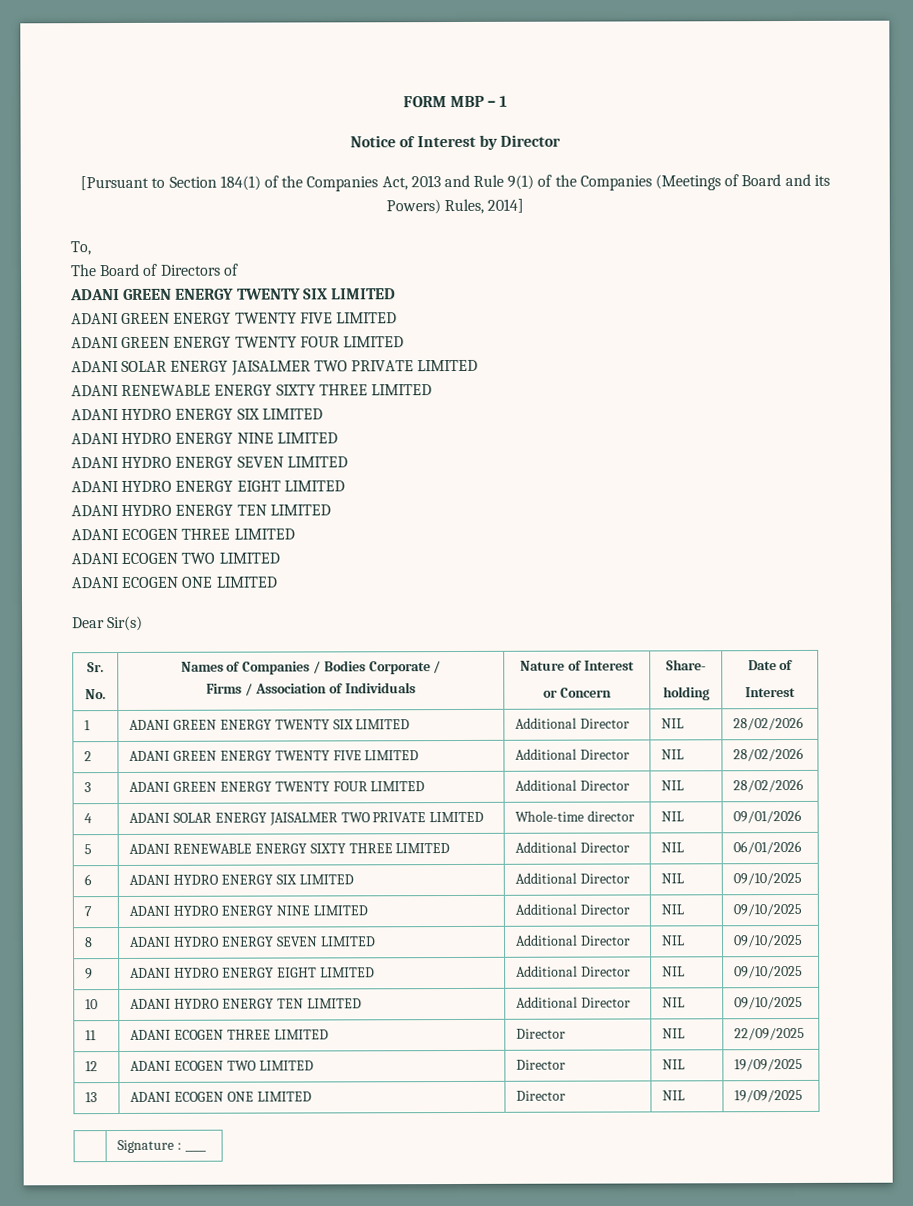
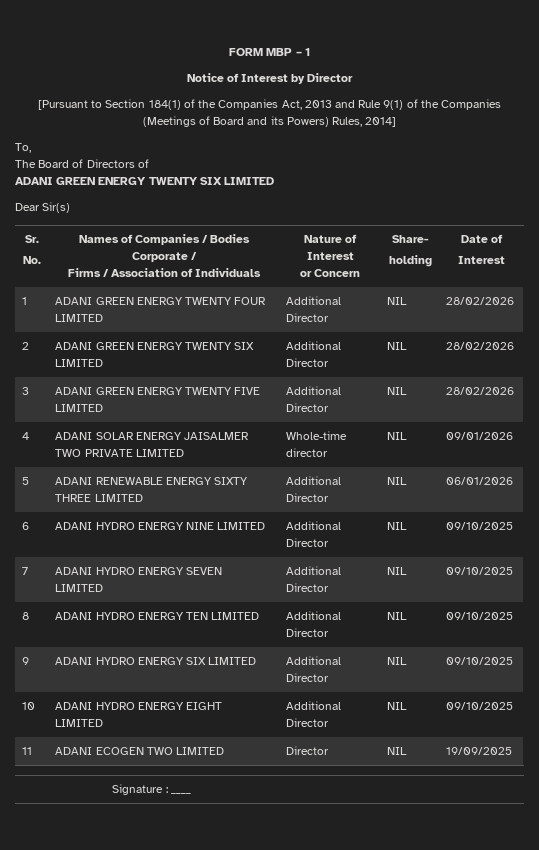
  The Board of Directors of
  ADANI GREEN ENERGY TWENTY SIX LIMITED
- ADANI GREEN ENERGY TWENTY FIVE LIMITED
- ADANI GREEN ENERGY TWENTY FOUR LIMITED
- ADANI SOLAR ENERGY JAISALMER TWO PRIVATE LIMITED
- ADANI RENEWABLE ENERGY SIXTY THREE LIMITED
- ADANI HYDRO ENERGY SIX LIMITED
- ADANI HYDRO ENERGY NINE LIMITED
- ADANI HYDRO ENERGY SEVEN LIMITED
- ADANI HYDRO ENERGY EIGHT LIMITED
- ADANI HYDRO ENERGY TEN LIMITED
- ADANI ECOGEN THREE LIMITED
- ADANI ECOGEN TWO LIMITED
- ADANI ECOGEN ONE LIMITED
- 1 | ADANI GREEN ENERGY TWENTY SIX LIMITED | Additional Director | NIL | 28/02/2026
+ 1 | ADANI GREEN ENERGY TWENTY FOUR LIMITED | Additional Director | NIL | 28/02/2026
- 2 | ADANI GREEN ENERGY TWENTY FIVE LIMITED | Additional Director | NIL | 28/02/2026
+ 2 | ADANI GREEN ENERGY TWENTY SIX LIMITED | Additional Director | NIL | 28/02/2026
- 3 | ADANI GREEN ENERGY TWENTY FOUR LIMITED | Additional Director | NIL | 28/02/2026
+ 3 | ADANI GREEN ENERGY TWENTY FIVE LIMITED | Additional Director | NIL | 28/02/2026
- 6 | ADANI HYDRO ENERGY SIX LIMITED | Additional Director | NIL | 09/10/2025
+ 6 | ADANI HYDRO ENERGY NINE LIMITED | Additional Director | NIL | 09/10/2025
- 7 | ADANI HYDRO ENERGY NINE LIMITED | Additional Director | NIL | 09/10/2025
+ 7 | ADANI HYDRO ENERGY SEVEN LIMITED | Additional Director | NIL | 09/10/2025
- 8 | ADANI HYDRO ENERGY SEVEN LIMITED | Additional Director | NIL | 09/10/2025
+ 8 | ADANI HYDRO ENERGY TEN LIMITED | Additional Director | NIL | 09/10/2025
- 9 | ADANI HYDRO ENERGY EIGHT LIMITED | Additional Director | NIL | 09/10/2025
+ 9 | ADANI HYDRO ENERGY SIX LIMITED | Additional Director | NIL | 09/10/2025
- 10 | ADANI HYDRO ENERGY TEN LIMITED | Additional Director | NIL | 09/10/2025
+ 10 | ADANI HYDRO ENERGY EIGHT LIMITED | Additional Director | NIL | 09/10/2025
- 11 | ADANI ECOGEN THREE LIMITED | Director | NIL | 22/09/2025
- 12 | ADANI ECOGEN TWO LIMITED | Director | NIL | 19/09/2025
+ 11 | ADANI ECOGEN TWO LIMITED | Director | NIL | 19/09/2025
- 13 | ADANI ECOGEN ONE LIMITED | Director | NIL | 19/09/2025

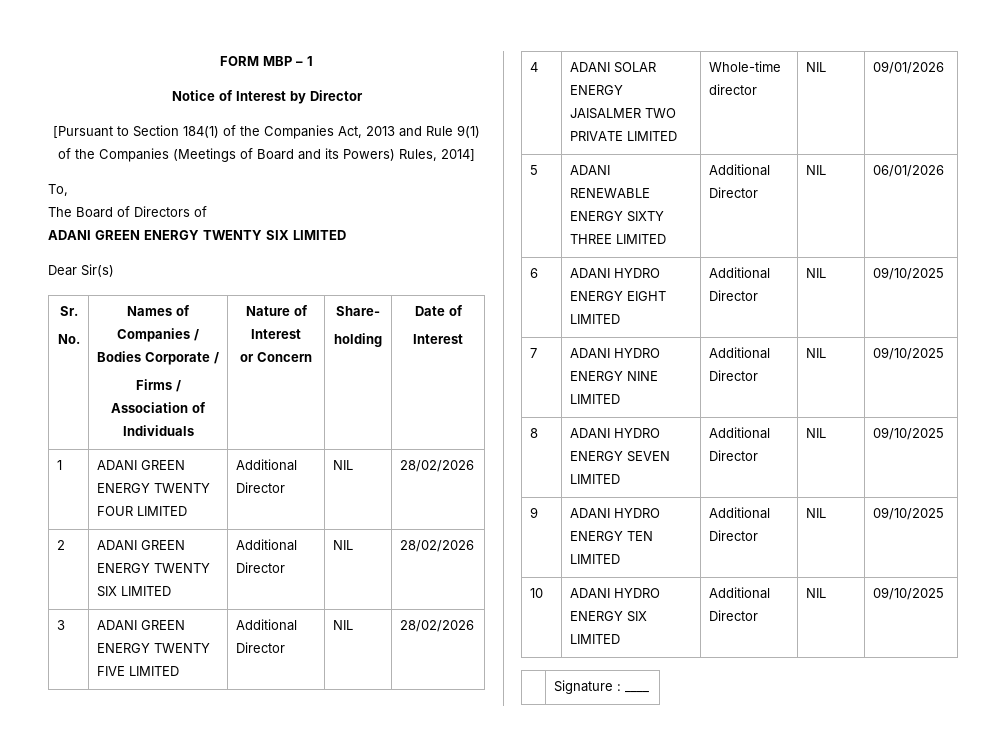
- 6 | ADANI HYDRO ENERGY NINE LIMITED | Additional Director | NIL | 09/10/2025
+ 6 | ADANI HYDRO ENERGY EIGHT LIMITED | Additional Director | NIL | 09/10/2025
- 7 | ADANI HYDRO ENERGY SEVEN LIMITED | Additional Director | NIL | 09/10/2025
+ 7 | ADANI HYDRO ENERGY NINE LIMITED | Additional Director | NIL | 09/10/2025
- 8 | ADANI HYDRO ENERGY TEN LIMITED | Additional Director | NIL | 09/10/2025
+ 8 | ADANI HYDRO ENERGY SEVEN LIMITED | Additional Director | NIL | 09/10/2025
- 9 | ADANI HYDRO ENERGY SIX LIMITED | Additional Director | NIL | 09/10/2025
+ 9 | ADANI HYDRO ENERGY TEN LIMITED | Additional Director | NIL | 09/10/2025
- 10 | ADANI HYDRO ENERGY EIGHT LIMITED | Additional Director | NIL | 09/10/2025
- 11 | ADANI ECOGEN TWO LIMITED | Director | NIL | 19/09/2025
+ 10 | ADANI HYDRO ENERGY SIX LIMITED | Additional Director | NIL | 09/10/2025

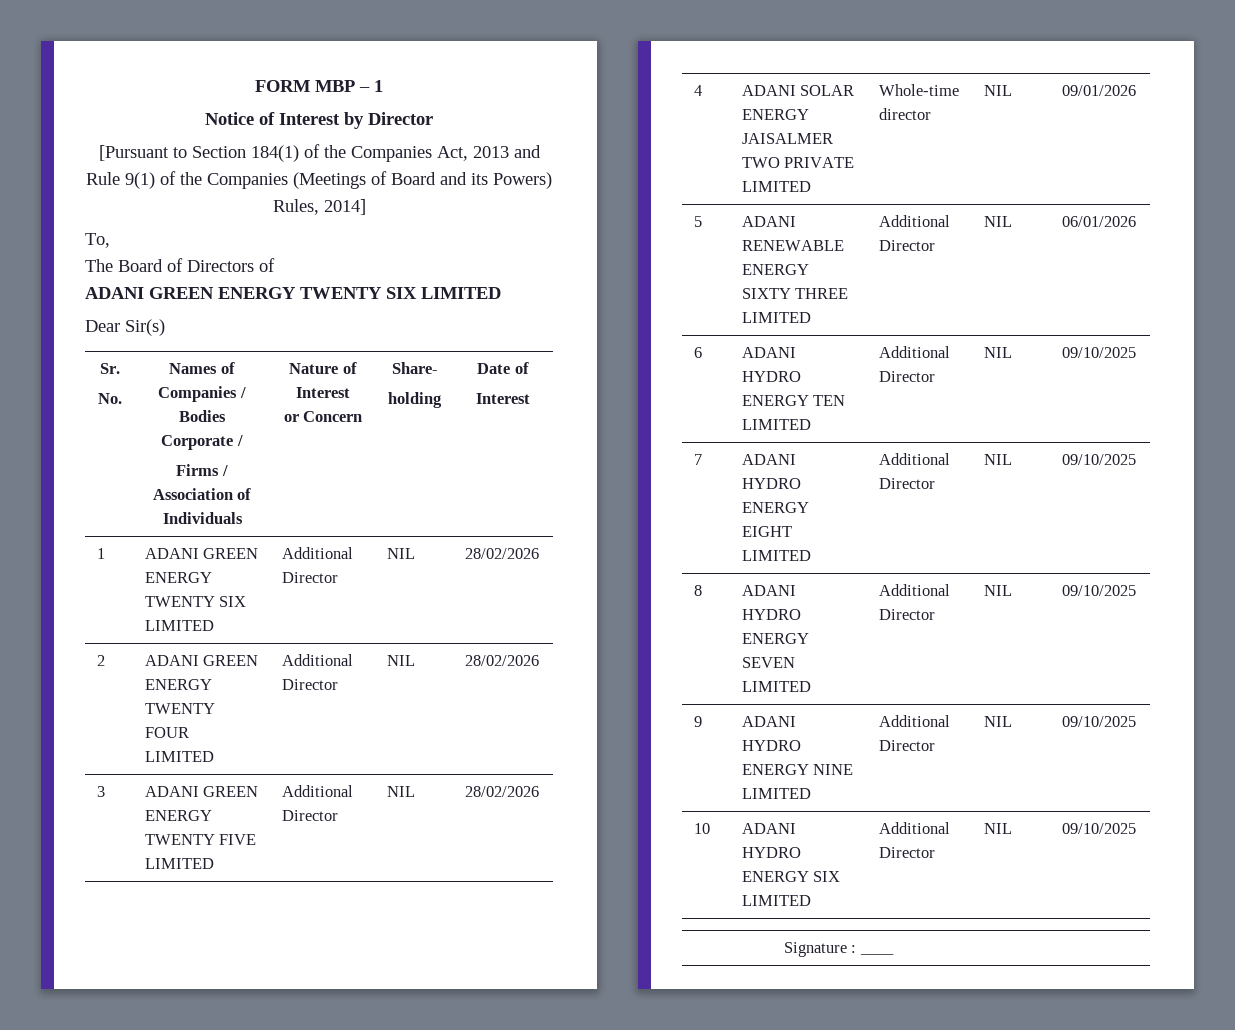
- 1 | ADANI GREEN ENERGY TWENTY FOUR LIMITED | Additional Director | NIL | 28/02/2026
+ 1 | ADANI GREEN ENERGY TWENTY SIX LIMITED | Additional Director | NIL | 28/02/2026
- 2 | ADANI GREEN ENERGY TWENTY SIX LIMITED | Additional Director | NIL | 28/02/2026
+ 2 | ADANI GREEN ENERGY TWENTY FOUR LIMITED | Additional Director | NIL | 28/02/2026
- 6 | ADANI HYDRO ENERGY EIGHT LIMITED | Additional Director | NIL | 09/10/2025
+ 6 | ADANI HYDRO ENERGY TEN LIMITED | Additional Director | NIL | 09/10/2025
- 7 | ADANI HYDRO ENERGY NINE LIMITED | Additional Director | NIL | 09/10/2025
+ 7 | ADANI HYDRO ENERGY EIGHT LIMITED | Additional Director | NIL | 09/10/2025
- 9 | ADANI HYDRO ENERGY TEN LIMITED | Additional Director | NIL | 09/10/2025
+ 9 | ADANI HYDRO ENERGY NINE LIMITED | Additional Director | NIL | 09/10/2025

